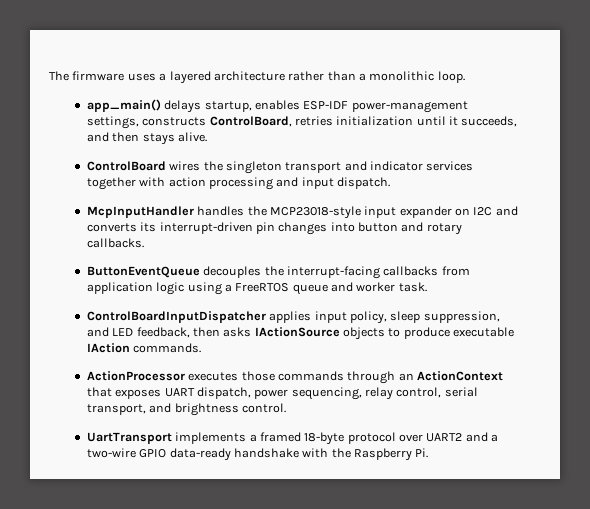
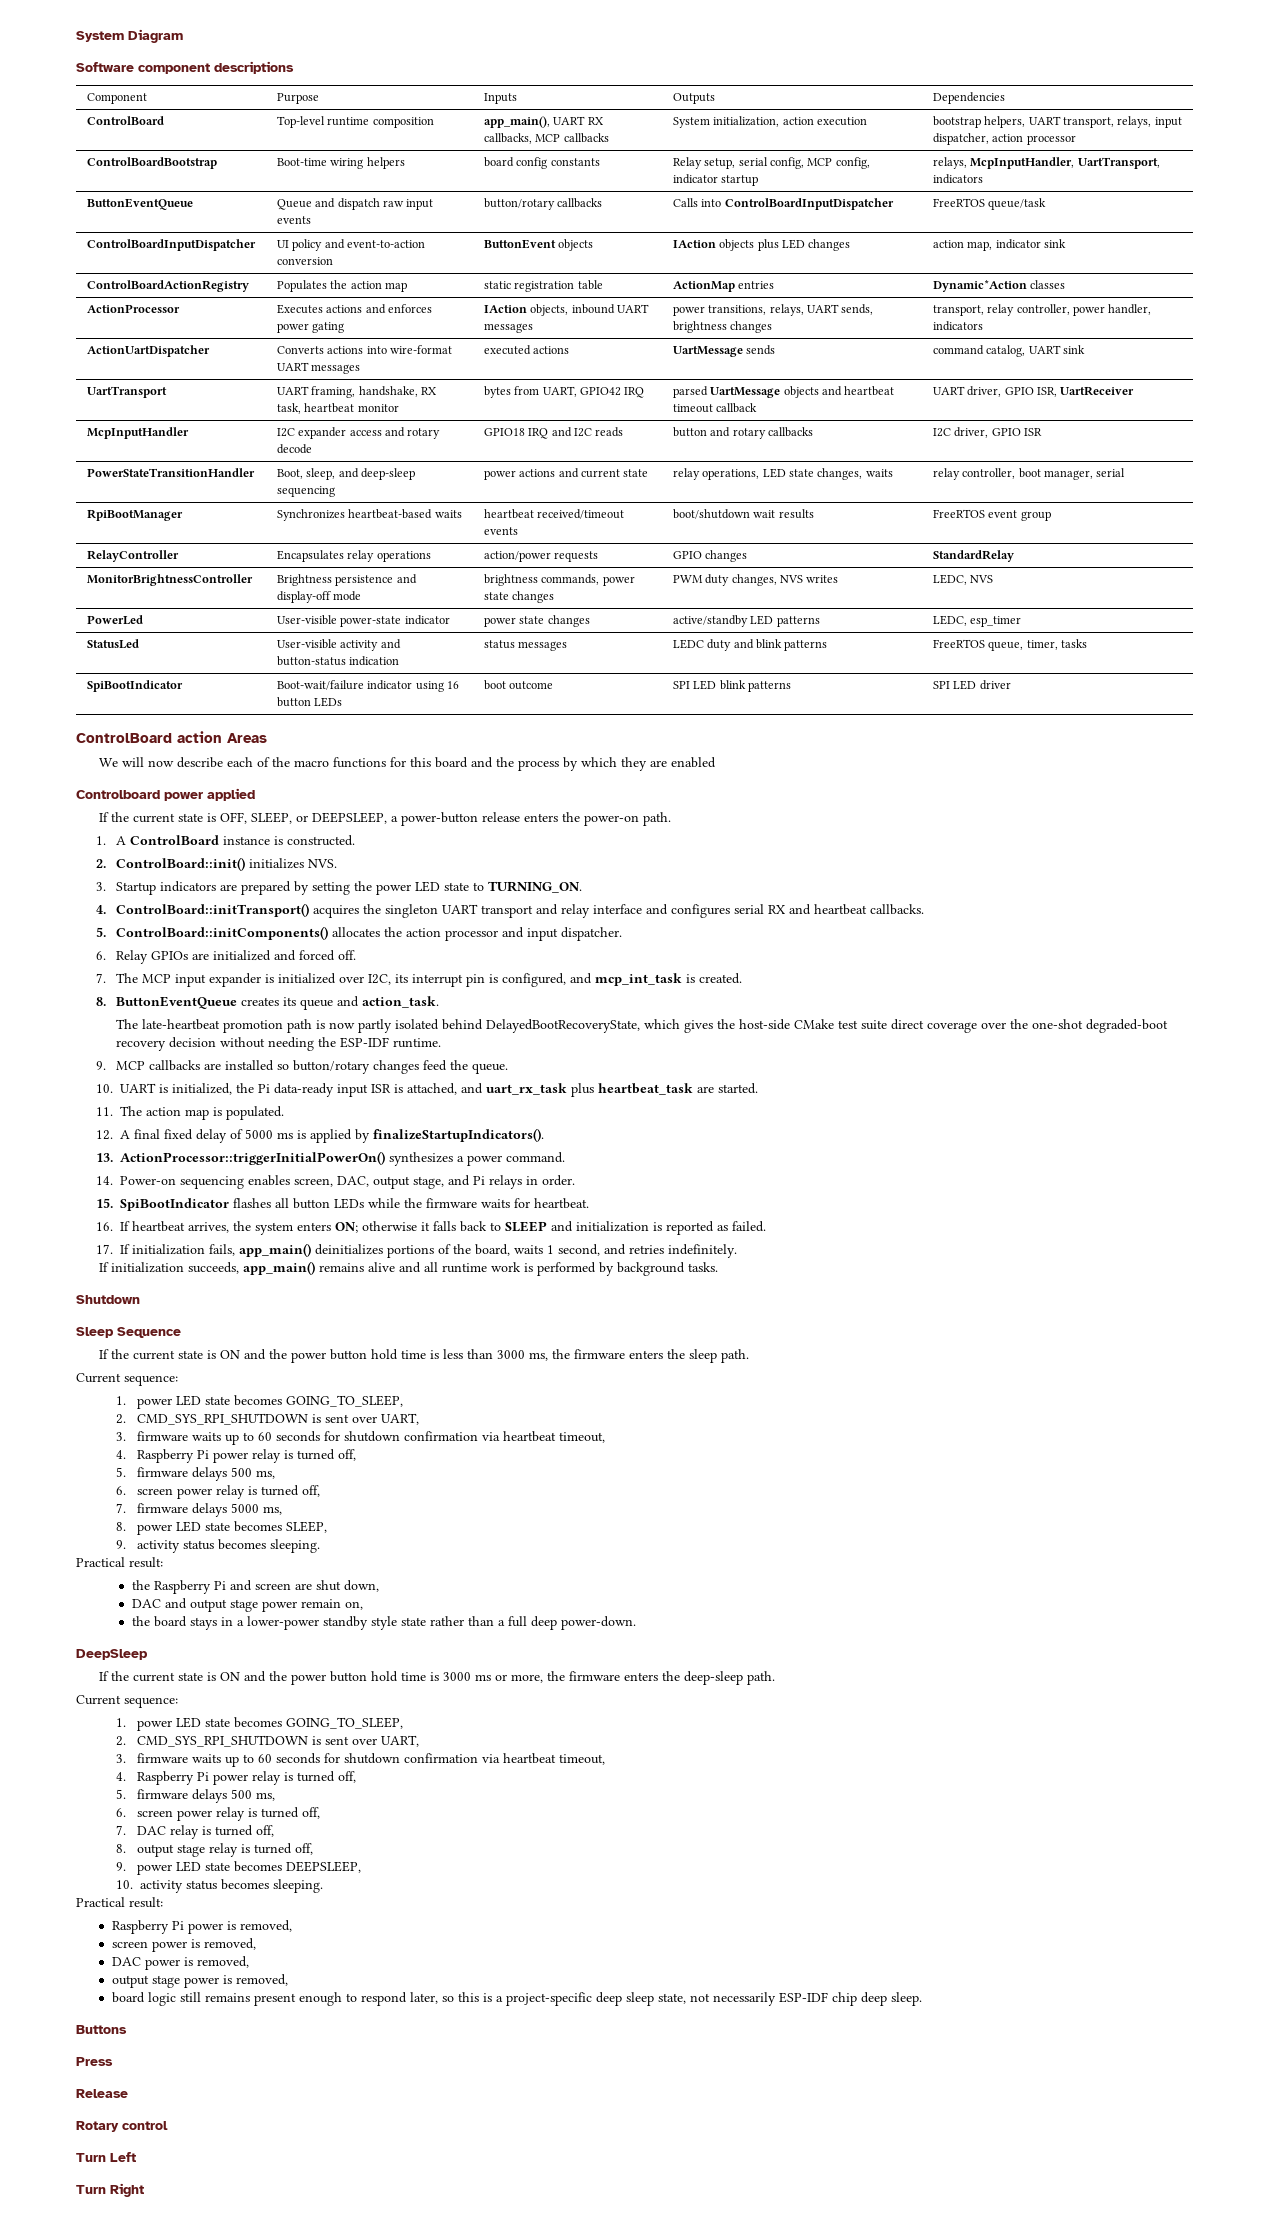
- The firmware uses a layered architecture rather than a monolithic loop.
- app_main() delays startup, enables ESP-IDF power-management settings, constructs ControlBoard, retries initialization until it succeeds, and then stays alive.
- ControlBoard wires the singleton transport and indicator services together with action processing and input dispatch.
- McpInputHandler handles the MCP23018-style input expander on I2C and converts its interrupt-driven pin changes into button and rotary callbacks.
- ButtonEventQueue decouples the interrupt-facing callbacks from application logic using a FreeRTOS queue and worker task.
- ControlBoardInputDispatcher applies input policy, sleep suppression, and LED feedback, then asks IActionSource objects to produce executable IAction commands.
- ActionProcessor executes those commands through an ActionContext that exposes UART dispatch, power sequencing, relay control, serial transport, and brightness control.
- UartTransport implements a framed 18-byte protocol over UART2 and a two-wire GPIO data-ready handshake with the Raspberry Pi.
+ System Diagram
+ Software component descriptions
+ Component | Purpose | Inputs | Outputs | Dependencies
+ ControlBoard | Top-level runtime composition | app_main(), UART RX callbacks, MCP callbacks | System initialization, action execution | bootstrap helpers, UART transport, relays, input dispatcher, action processor
+ ControlBoardBootstrap | Boot-time wiring helpers | board config constants | Relay setup, serial config, MCP config, indicator startup | relays, McpInputHandler, UartTransport, indicators
+ ButtonEventQueue | Queue and dispatch raw input events | button/rotary callbacks | Calls into ControlBoardInputDispatcher | FreeRTOS queue/task
+ ControlBoardInputDispatcher | UI policy and event-to-action conversion | ButtonEvent objects | IAction objects plus LED changes | action map, indicator sink
+ ControlBoardActionRegistry | Populates the action map | static registration table | ActionMap entries | Dynamic*Action classes
+ ActionProcessor | Executes actions and enforces power gating | IAction objects, inbound UART messages | power transitions, relays, UART sends, brightness changes | transport, relay controller, power handler, indicators
+ ActionUartDispatcher | Converts actions into wire-format UART messages | executed actions | UartMessage sends | command catalog, UART sink
+ UartTransport | UART framing, handshake, RX task, heartbeat monitor | bytes from UART, GPIO42 IRQ | parsed UartMessage objects and heartbeat timeout callback | UART driver, GPIO ISR, UartReceiver
+ McpInputHandler | I2C expander access and rotary decode | GPIO18 IRQ and I2C reads | button and rotary callbacks | I2C driver, GPIO ISR
+ PowerStateTransitionHandler | Boot, sleep, and deep-sleep sequencing | power actions and current state | relay operations, LED state changes, waits | relay controller, boot manager, serial
+ RpiBootManager | Synchronizes heartbeat-based waits | heartbeat received/timeout events | boot/shutdown wait results | FreeRTOS event group
+ RelayController | Encapsulates relay operations | action/power requests | GPIO changes | StandardRelay
+ MonitorBrightnessController | Brightness persistence and display-off mode | brightness commands, power state changes | PWM duty changes, NVS writes | LEDC, NVS
+ PowerLed | User-visible power-state indicator | power state changes | active/standby LED patterns | LEDC, esp_timer
+ StatusLed | User-visible activity and button-status indication | status messages | LEDC duty and blink patterns | FreeRTOS queue, timer, tasks
+ SpiBootIndicator | Boot-wait/failure indicator using 16 button LEDs | boot outcome | SPI LED blink patterns | SPI LED driver
+ ControlBoard action Areas
+ We will now describe each of the macro functions for this board and the process by which they are enabled
+ Controlboard power applied
+ If the current state is OFF, SLEEP, or DEEPSLEEP, a power-button release enters the power-on path.
+ 1. A ControlBoard instance is constructed.
+ 2. ControlBoard::init() initializes NVS.
+ 3. Startup indicators are prepared by setting the power LED state to TURNING_ON.
+ 4. ControlBoard::initTransport() acquires the singleton UART transport and relay interface and configures serial RX and heartbeat callbacks.
+ 5. ControlBoard::initComponents() allocates the action processor and input dispatcher.
+ 6. Relay GPIOs are initialized and forced off.
+ 7. The MCP input expander is initialized over I2C, its interrupt pin is configured, and mcp_int_task is created.
+ 8. ButtonEventQueue creates its queue and action_task.
+ The late-heartbeat promotion path is now partly isolated behind DelayedBootRecoveryState, which gives the host-side CMake test suite direct coverage over the one-shot degraded-boot recovery decision without needing the ESP-IDF runtime.
+ 9. MCP callbacks are installed so button/rotary changes feed the queue.
+ 10. UART is initialized, the Pi data-ready input ISR is attached, and uart_rx_task plus heartbeat_task are started.
+ 11. The action map is populated.
+ 12. A final fixed delay of 5000 ms is applied by finalizeStartupIndicators().
+ 13. ActionProcessor::triggerInitialPowerOn() synthesizes a power command.
+ 14. Power-on sequencing enables screen, DAC, output stage, and Pi relays in order.
+ 15. SpiBootIndicator flashes all button LEDs while the firmware waits for heartbeat.
+ 16. If heartbeat arrives, the system enters ON; otherwise it falls back to SLEEP and initialization is reported as failed.
+ 17. If initialization fails, app_main() deinitializes portions of the board, waits 1 second, and retries indefinitely.
+ If initialization succeeds, app_main() remains alive and all runtime work is performed by background tasks.
+ Shutdown
+ Sleep Sequence
+ If the current state is ON and the power button hold time is less than 3000 ms, the firmware enters the sleep path.
+ Current sequence:
+ 1. power LED state becomes GOING_TO_SLEEP,
+ 2. CMD_SYS_RPI_SHUTDOWN is sent over UART,
+ 3. firmware waits up to 60 seconds for shutdown confirmation via heartbeat timeout,
+ 4. Raspberry Pi power relay is turned off,
+ 5. firmware delays 500 ms,
+ 6. screen power relay is turned off,
+ 7. firmware delays 5000 ms,
+ 8. power LED state becomes SLEEP,
+ 9. activity status becomes sleeping.
+ Practical result:
+ the Raspberry Pi and screen are shut down,
+ DAC and output stage power remain on,
+ the board stays in a lower-power standby style state rather than a full deep power-down.
+ DeepSleep
+ If the current state is ON and the power button hold time is 3000 ms or more, the firmware enters the deep-sleep path.
+ Current sequence:
+ 1. power LED state becomes GOING_TO_SLEEP,
+ 2. CMD_SYS_RPI_SHUTDOWN is sent over UART,
+ 3. firmware waits up to 60 seconds for shutdown confirmation via heartbeat timeout,
+ 4. Raspberry Pi power relay is turned off,
+ 5. firmware delays 500 ms,
+ 6. screen power relay is turned off,
+ 7. DAC relay is turned off,
+ 8. output stage relay is turned off,
+ 9. power LED state becomes DEEPSLEEP,
+ 10. activity status becomes sleeping.
+ Practical result:
+ Raspberry Pi power is removed,
+ screen power is removed,
+ DAC power is removed,
+ output stage power is removed,
+ board logic still remains present enough to respond later, so this is a project-specific deep sleep state, not necessarily ESP-IDF chip deep sleep.
+ Buttons
+ Press
+ Release
+ Rotary control
+ Turn Left
+ Turn Right

